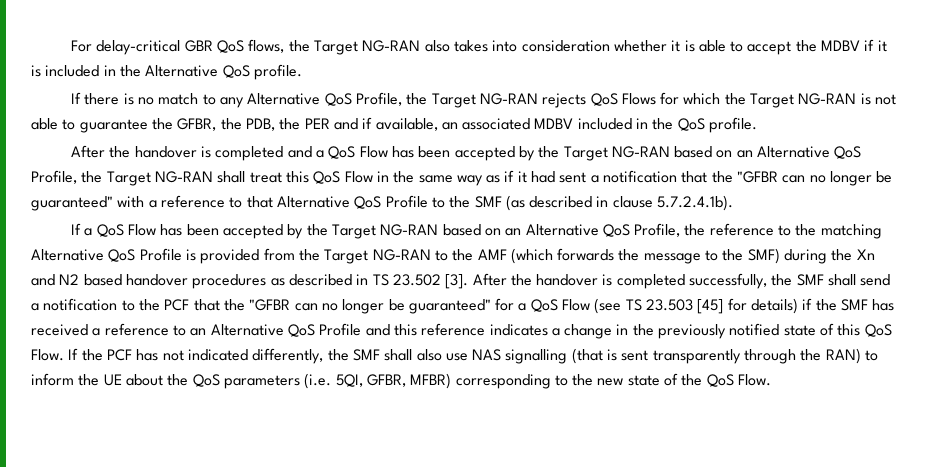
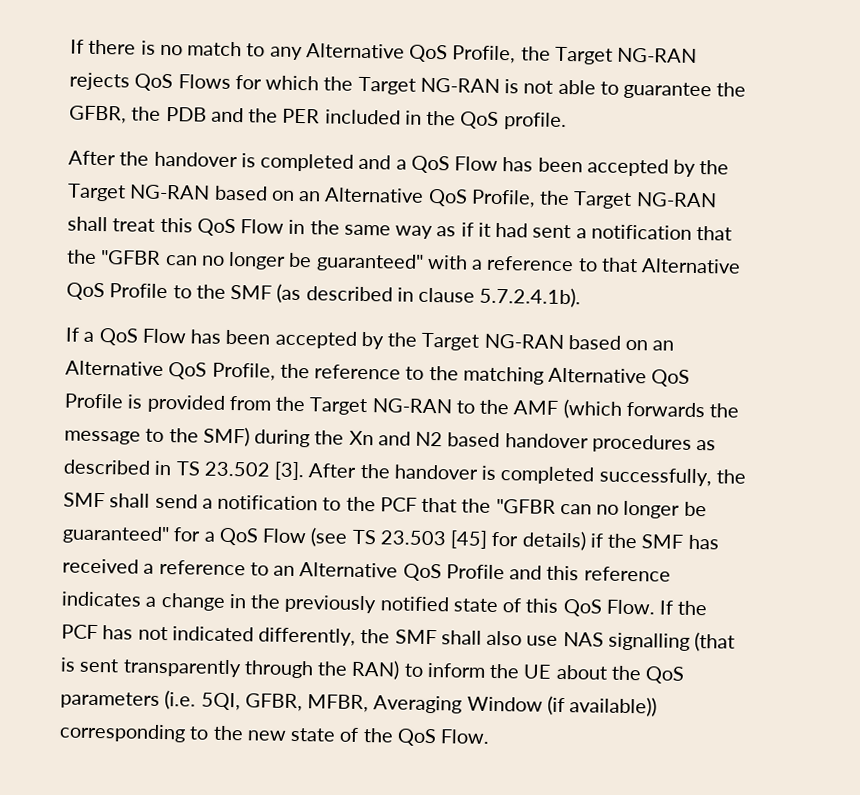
- For delay-critical GBR QoS flows, the Target NG-RAN also takes into consideration whether it is able to accept the MDBV if it is included in the Alternative QoS profile.
- If there is no match to any Alternative QoS Profile, the Target NG-RAN rejects QoS Flows for which the Target NG-RAN is not able to guarantee the GFBR, the PDB, the PER and if available, an associated MDBV included in the QoS profile.
+ If there is no match to any Alternative QoS Profile, the Target NG-RAN rejects QoS Flows for which the Target NG-RAN is not able to guarantee the GFBR, the PDB and the PER included in the QoS profile.
- If the PCF has not indicated differently, the SMF shall also use NAS signalling (that is sent transparently through the RAN) to inform the UE about the QoS parameters (i.e. 5QI, GFBR, MFBR) corresponding to the new state of the QoS Flow.
+ If the PCF has not indicated differently, the SMF shall also use NAS signalling (that is sent transparently through the RAN) to inform the UE about the QoS parameters (i.e. 5QI, GFBR, MFBR, Averaging Window (if available)) corresponding to the new state of the QoS Flow.

